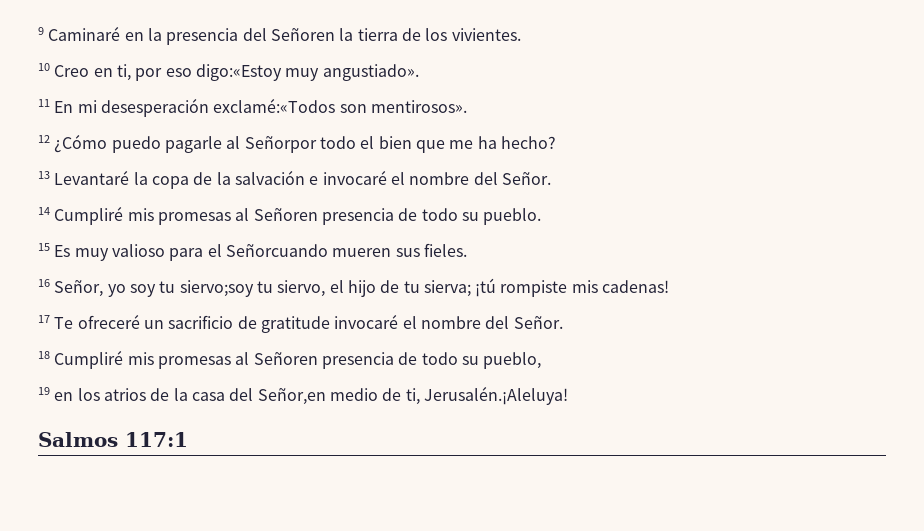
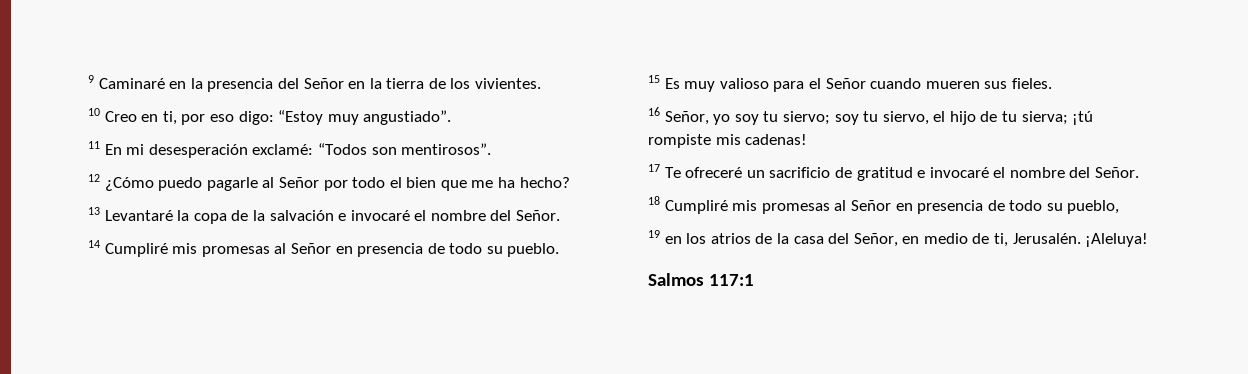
- 9 Caminaré en la presencia del Señoren la tierra de los vivientes.
+ 9 Caminaré en la presencia del Señor en la tierra de los vivientes.
- 10 Creo en ti, por eso digo:«Estoy muy angustiado».
+ 10 Creo en ti, por eso digo: “Estoy muy angustiado”.
- 11 En mi desesperación exclamé:«Todos son mentirosos».
+ 11 En mi desesperación exclamé: “Todos son mentirosos”.
- 12 ¿Cómo puedo pagarle al Señorpor todo el bien que me ha hecho?
+ 12 ¿Cómo puedo pagarle al Señor por todo el bien que me ha hecho?
- 14 Cumpliré mis promesas al Señoren presencia de todo su pueblo.
+ 14 Cumpliré mis promesas al Señor en presencia de todo su pueblo.
- 15 Es muy valioso para el Señorcuando mueren sus fieles.
+ 15 Es muy valioso para el Señor cuando mueren sus fieles.
- 16 Señor, yo soy tu siervo;soy tu siervo, el hijo de tu sierva; ¡tú rompiste mis cadenas!
+ 16 Señor, yo soy tu siervo; soy tu siervo, el hijo de tu sierva; ¡tú rompiste mis cadenas!
- 17 Te ofreceré un sacrificio de gratitude invocaré el nombre del Señor.
+ 17 Te ofreceré un sacrificio de gratitud e invocaré el nombre del Señor.
- 18 Cumpliré mis promesas al Señoren presencia de todo su pueblo,
+ 18 Cumpliré mis promesas al Señor en presencia de todo su pueblo,
- 19 en los atrios de la casa del Señor,en medio de ti, Jerusalén.¡Aleluya!
+ 19 en los atrios de la casa del Señor, en medio de ti, Jerusalén. ¡Aleluya!

